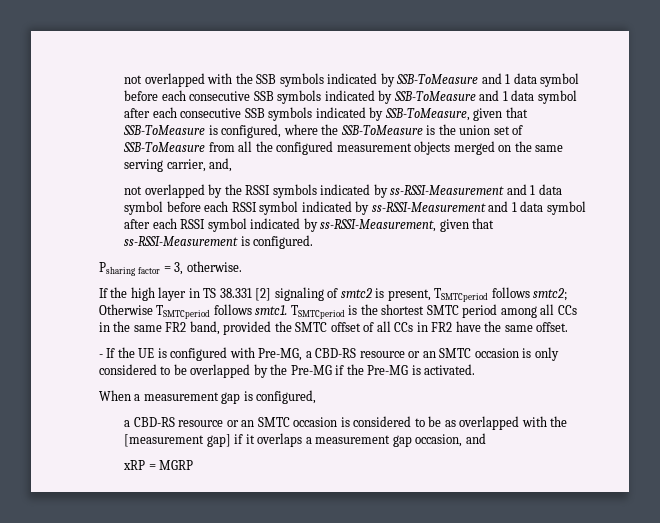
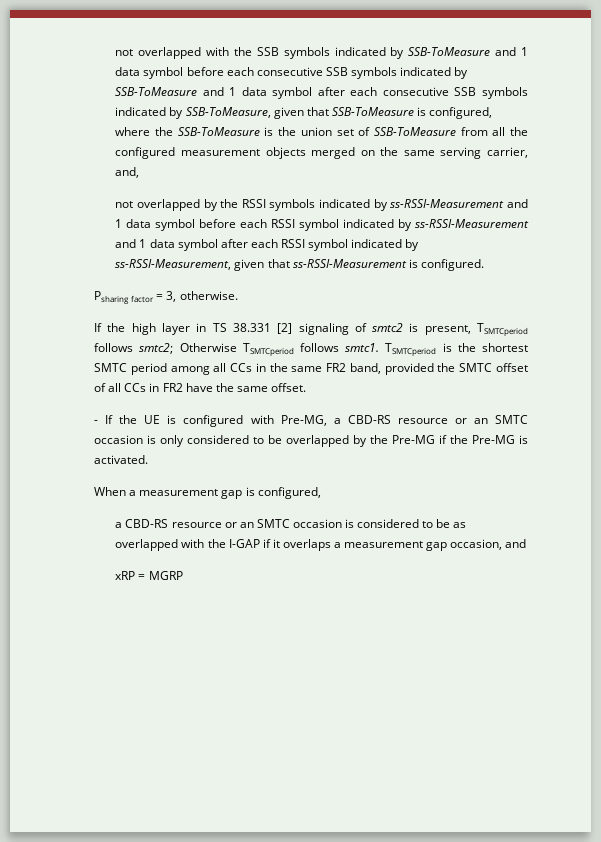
- a CBD-RS resource or an SMTC occasion is considered to be as overlapped with the [measurement gap] if it overlaps a measurement gap occasion, and
+ a CBD-RS resource or an SMTC occasion is considered to be as overlapped with the I-GAP if it overlaps a measurement gap occasion, and

